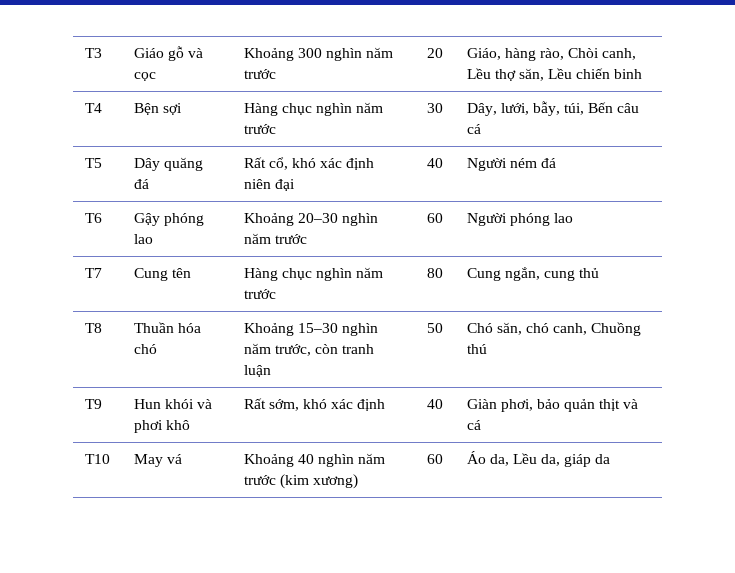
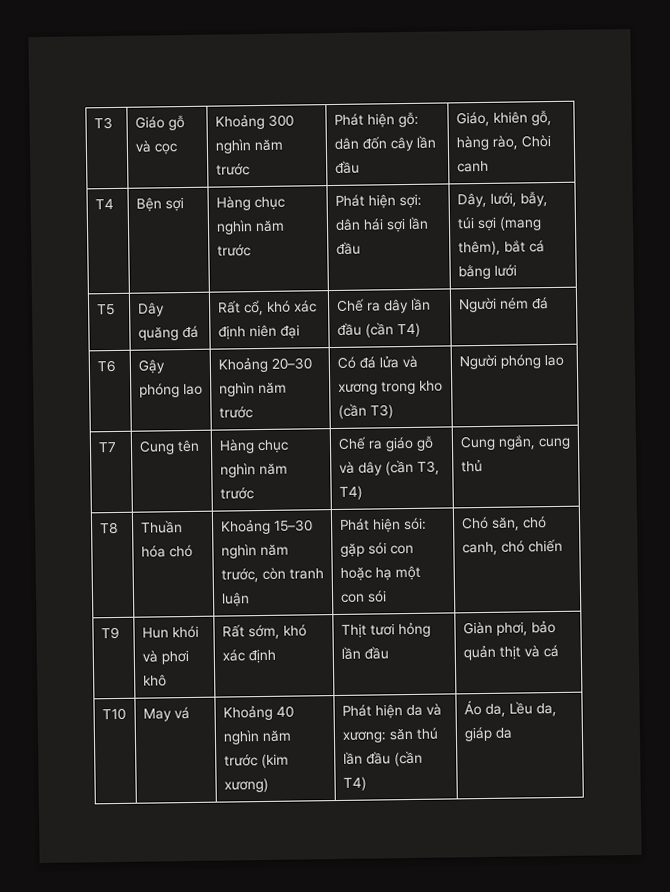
- T3 | Giáo gỗ và cọc | Khoảng 300 nghìn năm trước | 20 | Giáo, hàng rào, Chòi canh, Lều thợ săn, Lều chiến binh
+ T3 | Giáo gỗ và cọc | Khoảng 300 nghìn năm trước | Phát hiện gỗ: dân đốn cây lần đầu | Giáo, khiên gỗ, hàng rào, Chòi canh
- T4 | Bện sợi | Hàng chục nghìn năm trước | 30 | Dây, lưới, bẫy, túi, Bến câu cá
+ T4 | Bện sợi | Hàng chục nghìn năm trước | Phát hiện sợi: dân hái sợi lần đầu | Dây, lưới, bẫy, túi sợi (mang thêm), bắt cá bằng lưới
- T5 | Dây quăng đá | Rất cổ, khó xác định niên đại | 40 | Người ném đá
+ T5 | Dây quăng đá | Rất cổ, khó xác định niên đại | Chế ra dây lần đầu (cần T4) | Người ném đá
- T6 | Gậy phóng lao | Khoảng 20–30 nghìn năm trước | 60 | Người phóng lao
+ T6 | Gậy phóng lao | Khoảng 20–30 nghìn năm trước | Có đá lửa và xương trong kho (cần T3) | Người phóng lao
- T7 | Cung tên | Hàng chục nghìn năm trước | 80 | Cung ngắn, cung thủ
+ T7 | Cung tên | Hàng chục nghìn năm trước | Chế ra giáo gỗ và dây (cần T3, T4) | Cung ngắn, cung thủ
- T8 | Thuần hóa chó | Khoảng 15–30 nghìn năm trước, còn tranh luận | 50 | Chó săn, chó canh, Chuồng thú
+ T8 | Thuần hóa chó | Khoảng 15–30 nghìn năm trước, còn tranh luận | Phát hiện sói: gặp sói con hoặc hạ một con sói | Chó săn, chó canh, chó chiến
- T9 | Hun khói và phơi khô | Rất sớm, khó xác định | 40 | Giàn phơi, bảo quản thịt và cá
+ T9 | Hun khói và phơi khô | Rất sớm, khó xác định | Thịt tươi hỏng lần đầu | Giàn phơi, bảo quản thịt và cá
- T10 | May vá | Khoảng 40 nghìn năm trước (kim xương) | 60 | Áo da, Lều da, giáp da
+ T10 | May vá | Khoảng 40 nghìn năm trước (kim xương) | Phát hiện da và xương: săn thú lần đầu (cần T4) | Áo da, Lều da, giáp da

